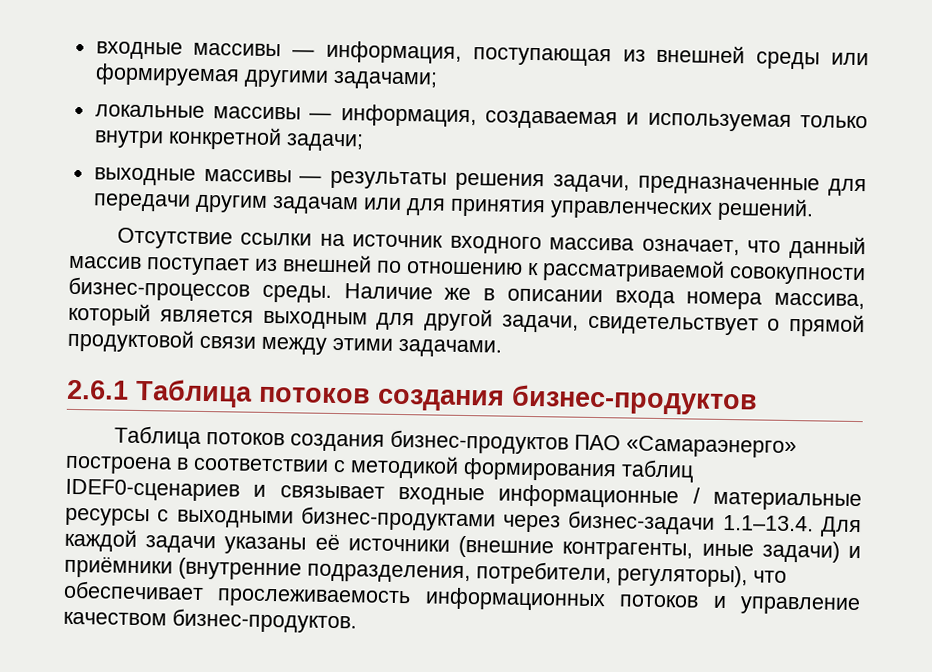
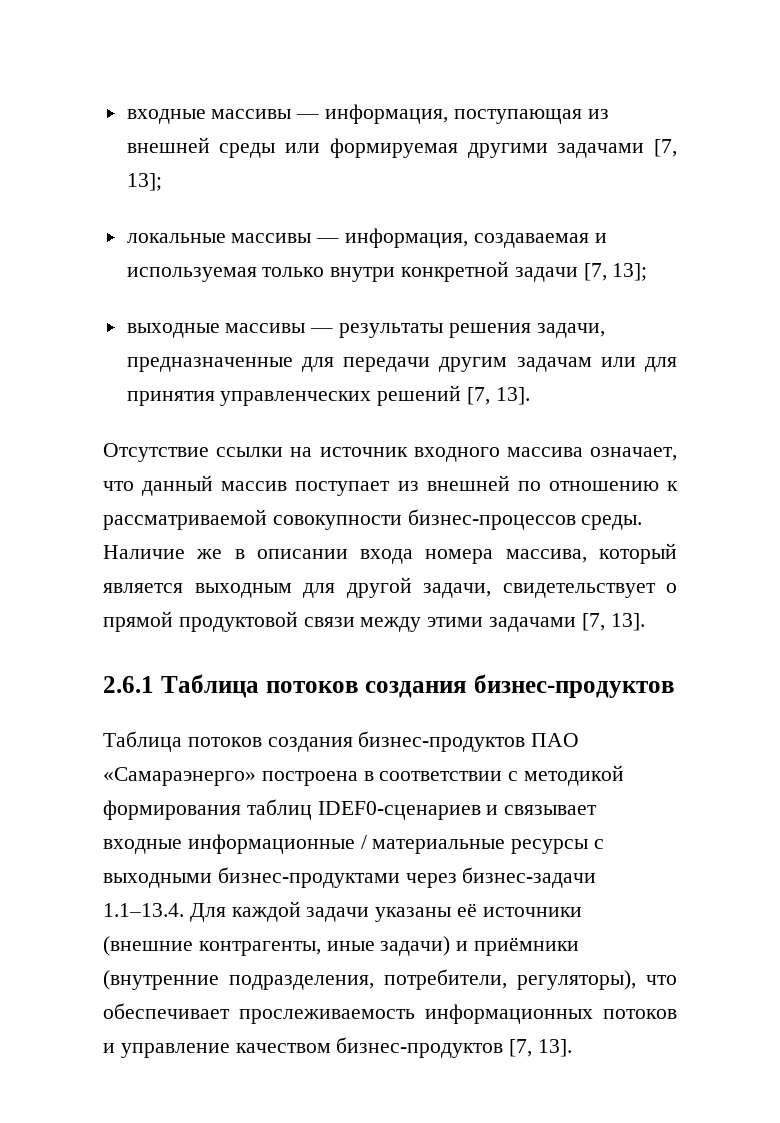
- входные массивы — информация, поступающая из внешней среды или формируемая другими задачами;
+ входные массивы — информация, поступающая из внешней среды или формируемая другими задачами [7, 13];
- локальные массивы — информация, создаваемая и используемая только внутри конкретной задачи;
+ локальные массивы — информация, создаваемая и используемая только внутри конкретной задачи [7, 13];
- выходные массивы — результаты решения задачи, предназначенные для передачи другим задачам или для принятия управленческих решений.
+ выходные массивы — результаты решения задачи, предназначенные для передачи другим задачам или для принятия управленческих решений [7, 13].
- Наличие же в описании входа номера массива, который является выходным для другой задачи, свидетельствует о прямой продуктовой связи между этими задачами.
+ Наличие же в описании входа номера массива, который является выходным для другой задачи, свидетельствует о прямой продуктовой связи между этими задачами [7, 13].
- Таблица потоков создания бизнес-продуктов ПАО «Самараэнерго» построена в соответствии с методикой формирования таблиц IDEF0-сценариев и связывает входные информационные / материальные ресурсы с выходными бизнес-продуктами через бизнес-задачи 1.1–13.4. Для каждой задачи указаны её источники (внешние контрагенты, иные задачи) и приёмники (внутренние подразделения, потребители, регуляторы), что обеспечивает прослеживаемость информационных потоков и управление качеством бизнес-продуктов.
+ Таблица потоков создания бизнес-продуктов ПАО «Самараэнерго» построена в соответствии с методикой формирования таблиц IDEF0-сценариев и связывает входные информационные / материальные ресурсы с выходными бизнес-продуктами через бизнес-задачи 1.1–13.4. Для каждой задачи указаны её источники (внешние контрагенты, иные задачи) и приёмники (внутренние подразделения, потребители, регуляторы), что обеспечивает прослеживаемость информационных потоков и управление качеством бизнес-продуктов [7, 13].

